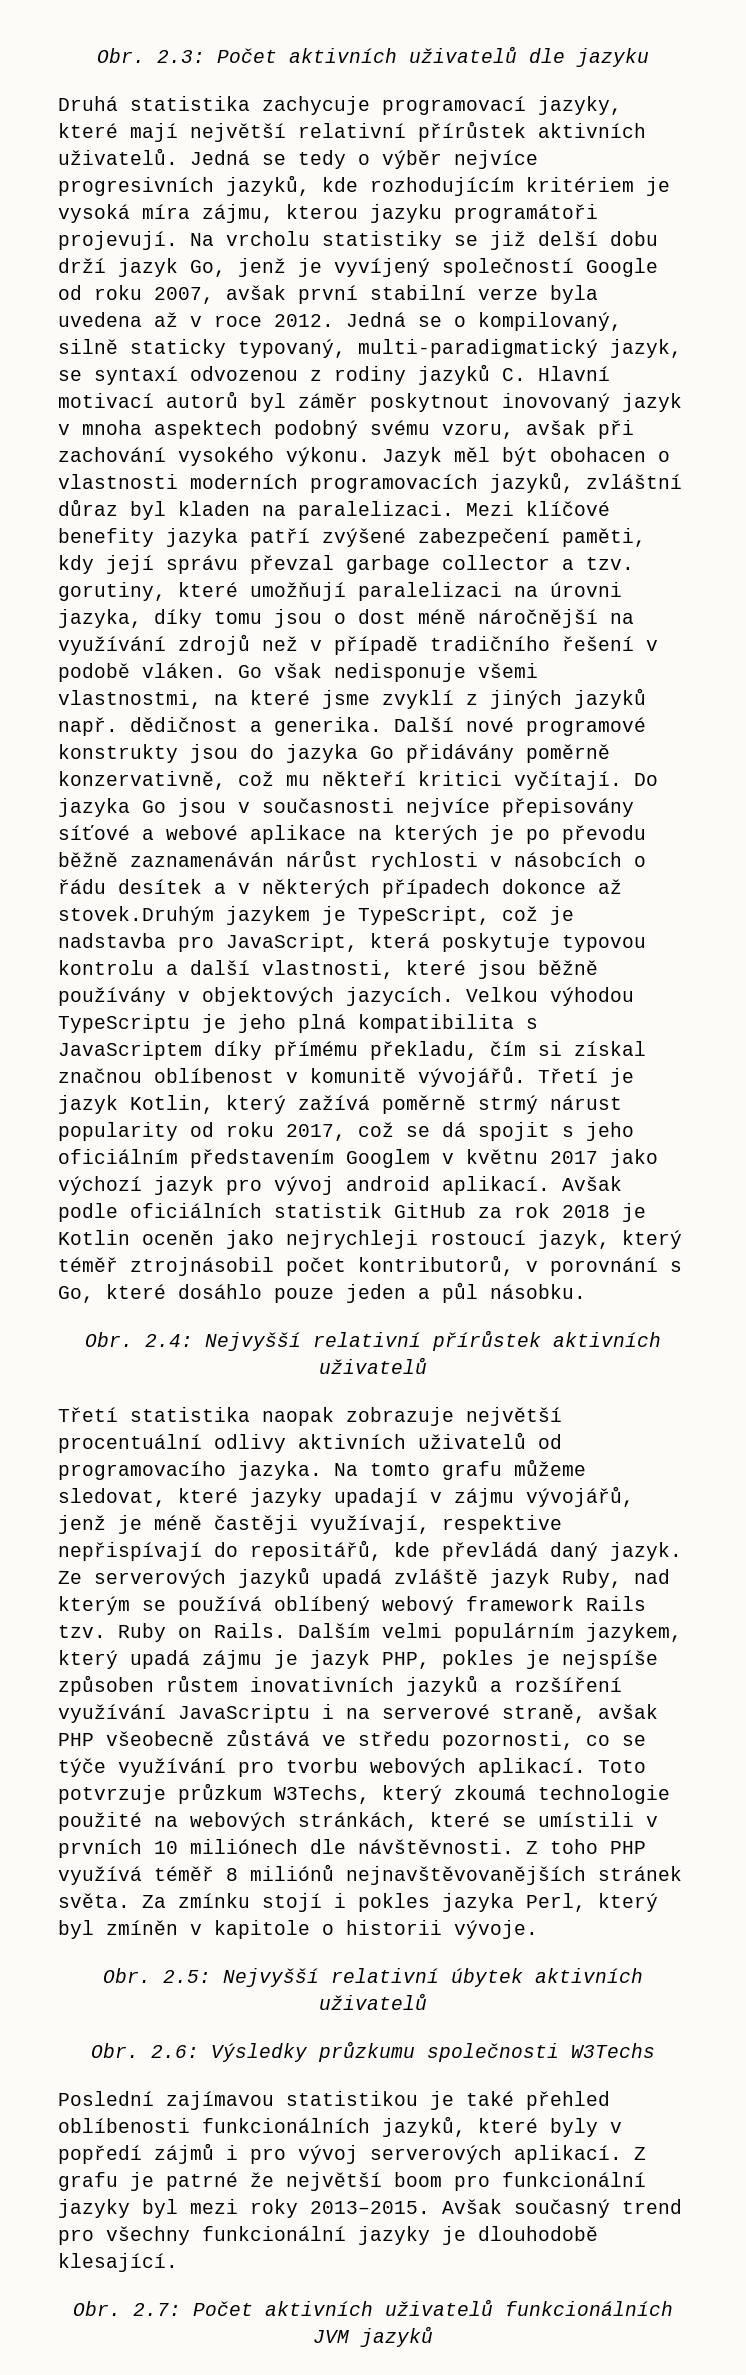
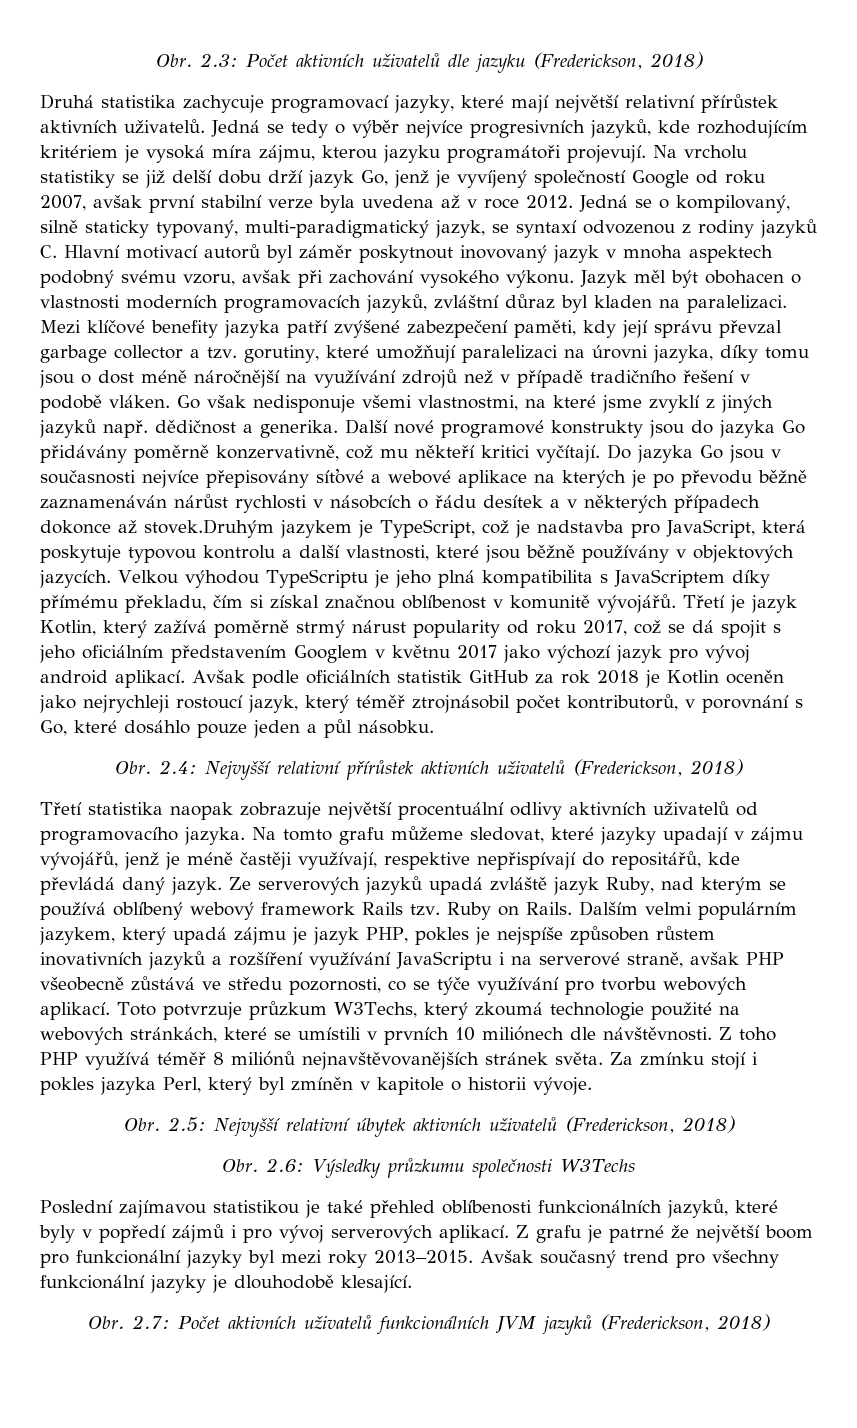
- Obr. 2.3: Počet aktivních uživatelů dle jazyku
+ Obr. 2.3: Počet aktivních uživatelů dle jazyku (Frederickson, 2018)
- Obr. 2.4: Nejvyšší relativní přírůstek aktivních uživatelů
+ Obr. 2.4: Nejvyšší relativní přírůstek aktivních uživatelů (Frederickson, 2018)
- Obr. 2.5: Nejvyšší relativní úbytek aktivních uživatelů
+ Obr. 2.5: Nejvyšší relativní úbytek aktivních uživatelů (Frederickson, 2018)
- Obr. 2.7: Počet aktivních uživatelů funkcionálních JVM jazyků
+ Obr. 2.7: Počet aktivních uživatelů funkcionálních JVM jazyků (Frederickson, 2018)

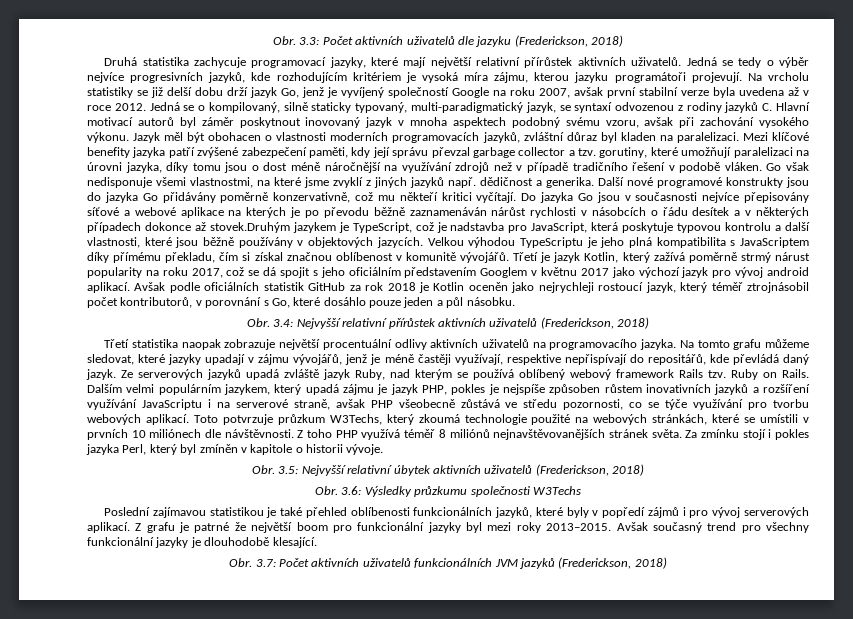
- Obr. 2.3: Počet aktivních uživatelů dle jazyku (Frederickson, 2018)
+ Obr. 3.3: Počet aktivních uživatelů dle jazyku (Frederickson, 2018)
- Na vrcholu statistiky se již delší dobu drží jazyk Go, jenž je vyvíjený společností Google od roku 2007, avšak první stabilní verze byla uvedena až v roce 2012.
+ Na vrcholu statistiky se již delší dobu drží jazyk Go, jenž je vyvíjený společností Google na roku 2007, avšak první stabilní verze byla uvedena až v roce 2012.
- Třetí je jazyk Kotlin, který zažívá poměrně strmý nárust popularity od roku 2017, což se dá spojit s jeho oficiálním představením Googlem v květnu 2017 jako výchozí jazyk pro vývoj android aplikací.
+ Třetí je jazyk Kotlin, který zažívá poměrně strmý nárust popularity na roku 2017, což se dá spojit s jeho oficiálním představením Googlem v květnu 2017 jako výchozí jazyk pro vývoj android aplikací.
- Obr. 2.4: Nejvyšší relativní přírůstek aktivních uživatelů (Frederickson, 2018)
+ Obr. 3.4: Nejvyšší relativní přírůstek aktivních uživatelů (Frederickson, 2018)
- Třetí statistika naopak zobrazuje největší procentuální odlivy aktivních uživatelů od programovacího jazyka.
+ Třetí statistika naopak zobrazuje největší procentuální odlivy aktivních uživatelů na programovacího jazyka.
- Obr. 2.5: Nejvyšší relativní úbytek aktivních uživatelů (Frederickson, 2018)
+ Obr. 3.5: Nejvyšší relativní úbytek aktivních uživatelů (Frederickson, 2018)
- Obr. 2.6: Výsledky průzkumu společnosti W3Techs
+ Obr. 3.6: Výsledky průzkumu společnosti W3Techs
- Obr. 2.7: Počet aktivních uživatelů funkcionálních JVM jazyků (Frederickson, 2018)
+ Obr. 3.7: Počet aktivních uživatelů funkcionálních JVM jazyků (Frederickson, 2018)

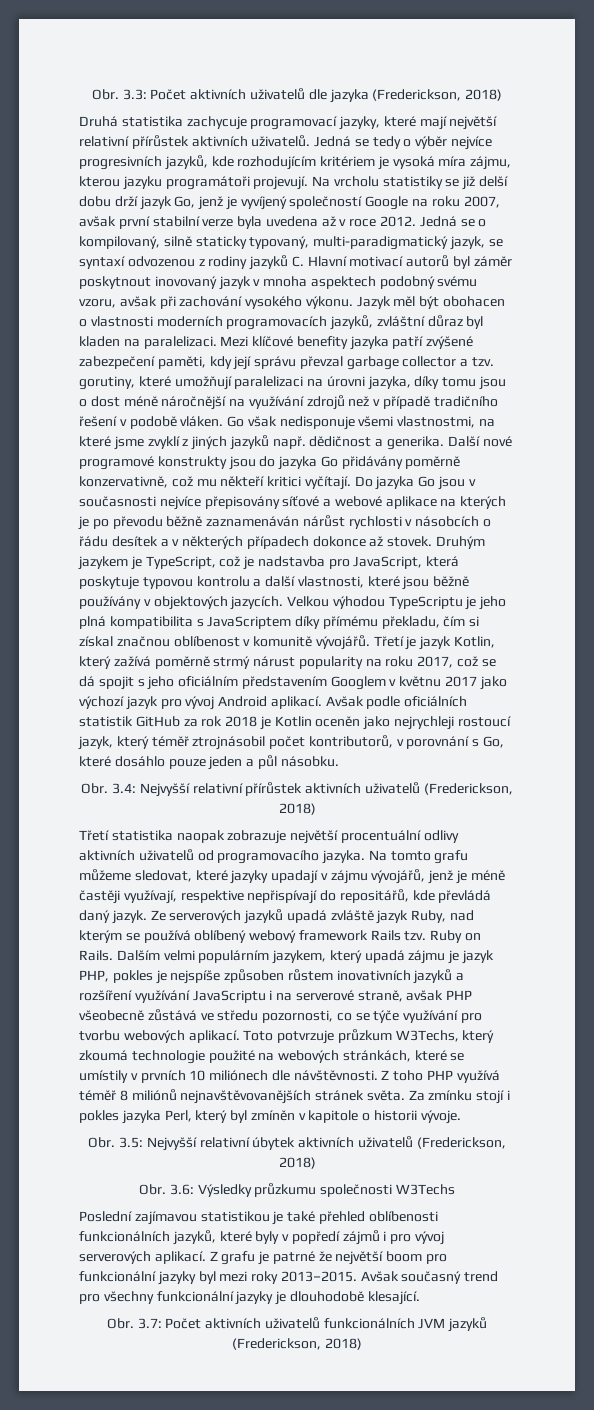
- Obr. 3.3: Počet aktivních uživatelů dle jazyku (Frederickson, 2018)
+ Obr. 3.3: Počet aktivních uživatelů dle jazyka (Frederickson, 2018)
- Do jazyka Go jsou v současnosti nejvíce přepisovány síťové a webové aplikace na kterých je po převodu běžně zaznamenáván nárůst rychlosti v násobcích o řádu desítek a v některých případech dokonce až stovek.Druhým jazykem je TypeScript, což je nadstavba pro JavaScript, která poskytuje typovou kontrolu a další vlastnosti, které jsou běžně používány v objektových jazycích.
+ Do jazyka Go jsou v současnosti nejvíce přepisovány síťové a webové aplikace na kterých je po převodu běžně zaznamenáván nárůst rychlosti v násobcích o řádu desítek a v některých případech dokonce až stovek. Druhým jazykem je TypeScript, což je nadstavba pro JavaScript, která poskytuje typovou kontrolu a další vlastnosti, které jsou běžně používány v objektových jazycích.
- Třetí je jazyk Kotlin, který zažívá poměrně strmý nárust popularity na roku 2017, což se dá spojit s jeho oficiálním představením Googlem v květnu 2017 jako výchozí jazyk pro vývoj android aplikací.
+ Třetí je jazyk Kotlin, který zažívá poměrně strmý nárust popularity na roku 2017, což se dá spojit s jeho oficiálním představením Googlem v květnu 2017 jako výchozí jazyk pro vývoj Android aplikací.
- Třetí statistika naopak zobrazuje největší procentuální odlivy aktivních uživatelů na programovacího jazyka.
+ Třetí statistika naopak zobrazuje největší procentuální odlivy aktivních uživatelů od programovacího jazyka.
- Toto potvrzuje průzkum W3Techs, který zkoumá technologie použité na webových stránkách, které se umístili v prvních 10 miliónech dle návštěvnosti.
+ Toto potvrzuje průzkum W3Techs, který zkoumá technologie použité na webových stránkách, které se umístily v prvních 10 miliónech dle návštěvnosti.

